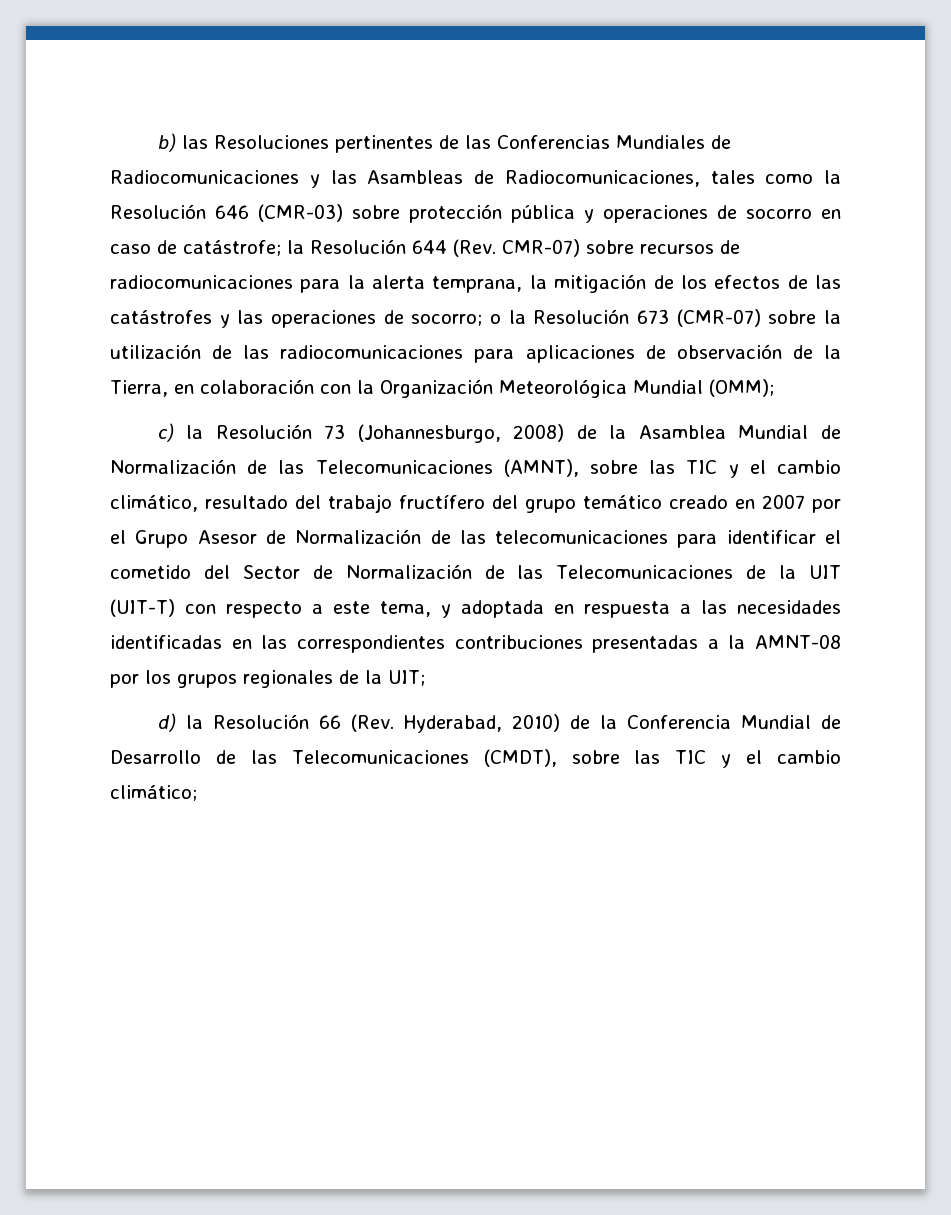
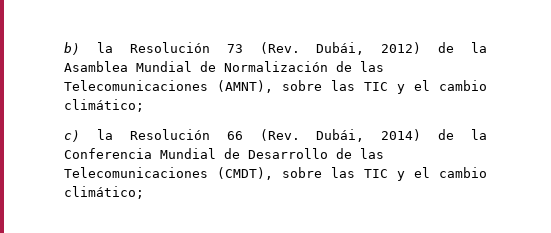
- b) las Resoluciones pertinentes de las Conferencias Mundiales de Radiocomunicaciones y las Asambleas de Radiocomunicaciones, tales como la Resolución 646 (CMR-03) sobre protección pública y operaciones de socorro en caso de catástrofe; la Resolución 644 (Rev. CMR-07) sobre recursos de radiocomunicaciones para la alerta temprana, la mitigación de los efectos de las catástrofes y las operaciones de socorro; o la Resolución 673 (CMR-07) sobre la utilización de las radiocomunicaciones para aplicaciones de observación de la Tierra, en colaboración con la Organización Meteorológica Mundial (OMM);
- c) la Resolución 73 (Johannesburgo, 2008) de la Asamblea Mundial de Normalización de las Telecomunicaciones (AMNT), sobre las TIC y el cambio climático, resultado del trabajo fructífero del grupo temático creado en 2007 por el Grupo Asesor de Normalización de las telecomunicaciones para identificar el cometido del Sector de Normalización de las Telecomunicaciones de la UIT (UIT-T) con respecto a este tema, y adoptada en respuesta a las necesidades identificadas en las correspondientes contribuciones presentadas a la AMNT-08 por los grupos regionales de la UIT;
- d) la Resolución 66 (Rev. Hyderabad, 2010) de la Conferencia Mundial de Desarrollo de las Telecomunicaciones (CMDT), sobre las TIC y el cambio climático;
+ b) la Resolución 73 (Rev. Dubái, 2012) de la Asamblea Mundial de Normalización de las Telecomunicaciones (AMNT), sobre las TIC y el cambio climático;
+ c) la Resolución 66 (Rev. Dubái, 2014) de la Conferencia Mundial de Desarrollo de las Telecomunicaciones (CMDT), sobre las TIC y el cambio climático;

